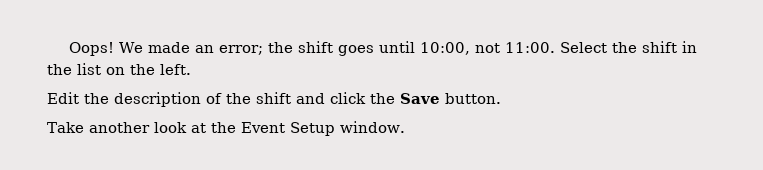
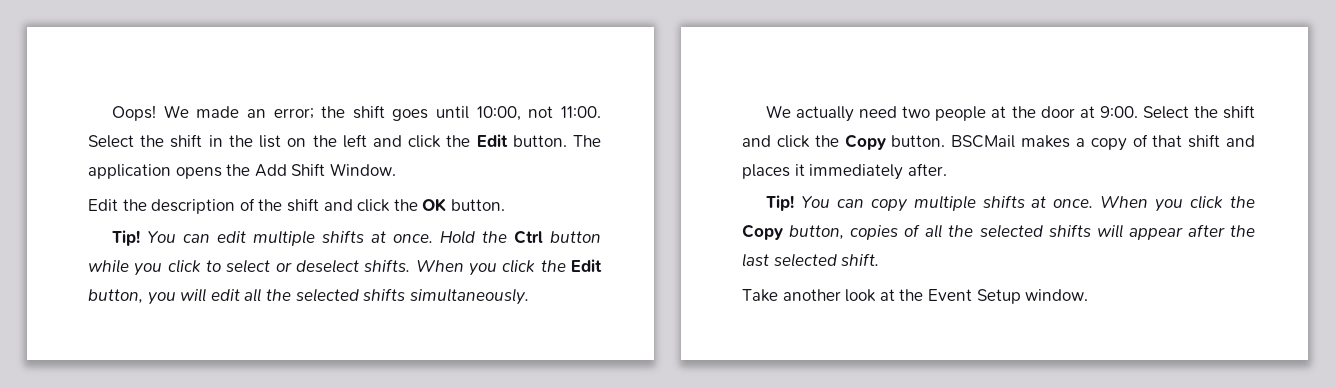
- Select the shift in the list on the left.
+ Select the shift in the list on the left and click the Edit button. The application opens the Add Shift Window.
- Edit the description of the shift and click the Save button.
+ Edit the description of the shift and click the OK button.
+ Tip! You can edit multiple shifts at once. Hold the Ctrl button while you click to select or deselect shifts. When you click the Edit button, you will edit all the selected shifts simultaneously.
+ We actually need two people at the door at 9:00. Select the shift and click the Copy button. BSCMail makes a copy of that shift and places it immediately after.
+ Tip! You can copy multiple shifts at once. When you click the Copy button, copies of all the selected shifts will appear after the last selected shift.

